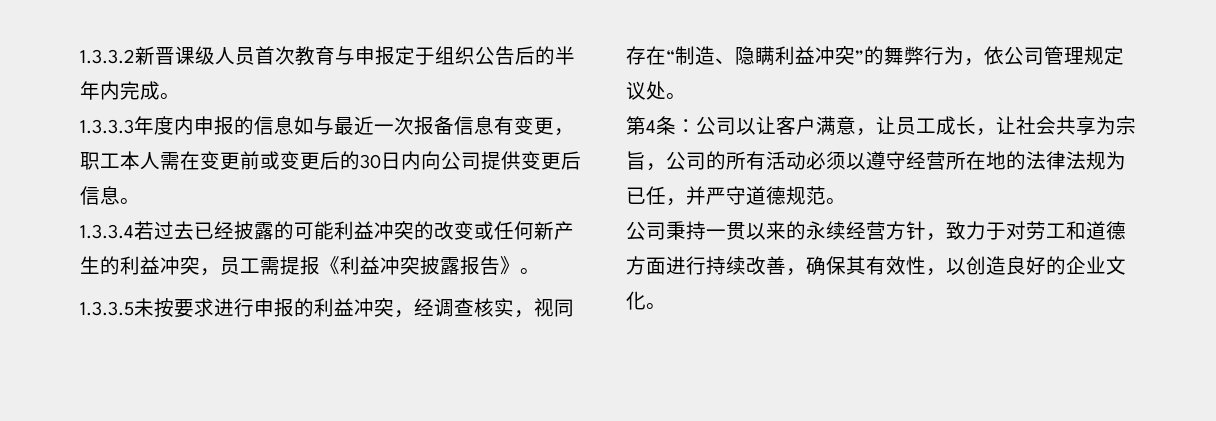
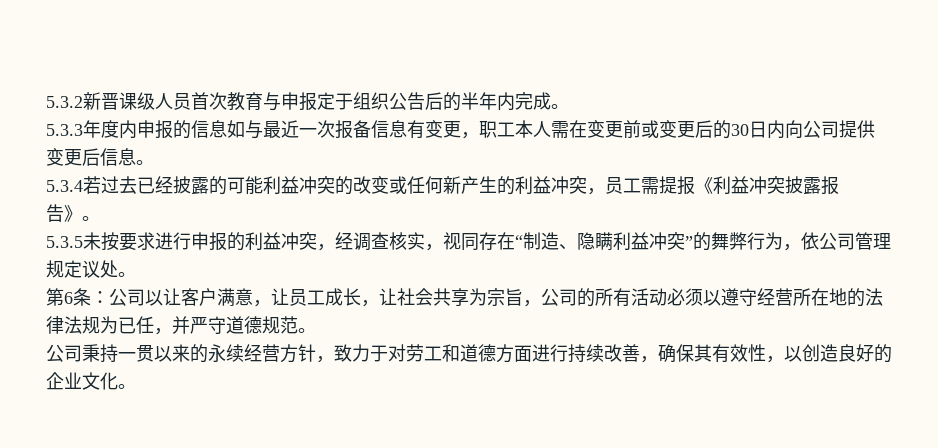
- 1.3.3.2新晋课级人员首次教育与申报定于组织公告后的半年内完成。
+ 5.3.2新晋课级人员首次教育与申报定于组织公告后的半年内完成。
- 1.3.3.3年度内申报的信息如与最近一次报备信息有变更，职工本人需在变更前或变更后的30日内向公司提供变更后信息。
+ 5.3.3年度内申报的信息如与最近一次报备信息有变更，职工本人需在变更前或变更后的30日内向公司提供变更后信息。
- 1.3.3.4若过去已经披露的可能利益冲突的改变或任何新产生的利益冲突，员工需提报《利益冲突披露报告》。
+ 5.3.4若过去已经披露的可能利益冲突的改变或任何新产生的利益冲突，员工需提报《利益冲突披露报告》。
- 1.3.3.5未按要求进行申报的利益冲突，经调查核实，视同存在“制造、隐瞒利益冲突”的舞弊行为，依公司管理规定议处。
+ 5.3.5未按要求进行申报的利益冲突，经调查核实，视同存在“制造、隐瞒利益冲突”的舞弊行为，依公司管理规定议处。
- 第4条：公司以让客户满意，让员工成长，让社会共享为宗旨，公司的所有活动必须以遵守经营所在地的法律法规为已任，并严守道德规范。
+ 第6条：公司以让客户满意，让员工成长，让社会共享为宗旨，公司的所有活动必须以遵守经营所在地的法律法规为已任，并严守道德规范。

